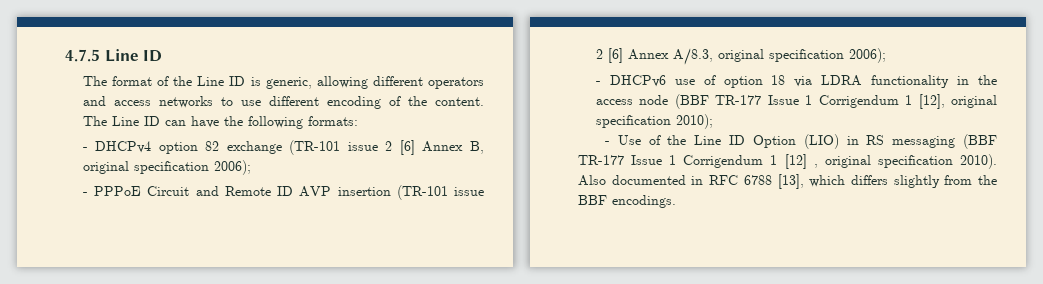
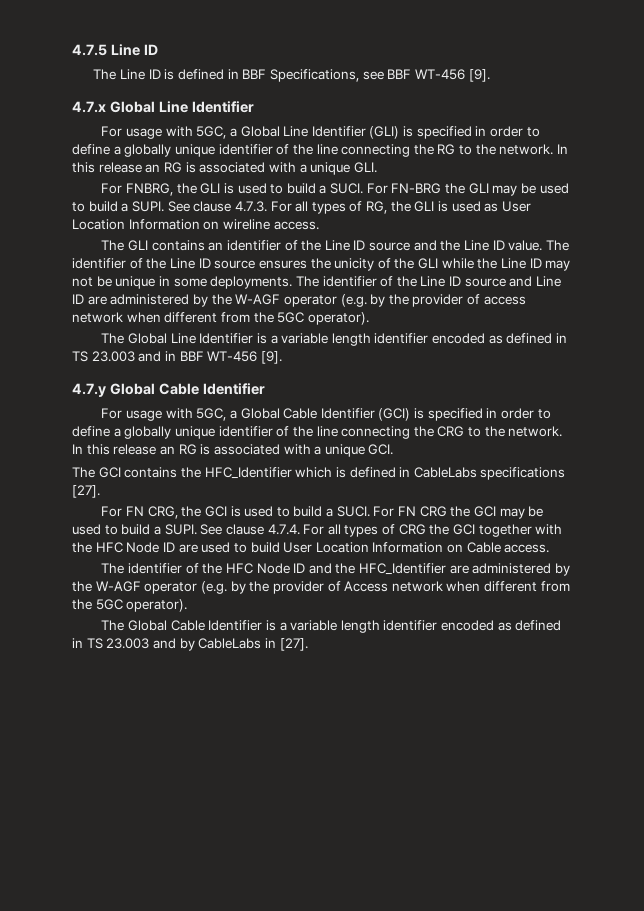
- The format of the Line ID is generic, allowing different operators and access networks to use different encoding of the content. The Line ID can have the following formats:
- - DHCPv4 option 82 exchange (TR-101 issue 2 [6] Annex B, original specification 2006);
- - PPPoE Circuit and Remote ID AVP insertion (TR-101 issue 2 [6] Annex A/8.3, original specification 2006);
- - DHCPv6 use of option 18 via LDRA functionality in the access node (BBF TR-177 Issue 1 Corrigendum 1 [12], original specification 2010);
- - Use of the Line ID Option (LIO) in RS messaging (BBF TR-177 Issue 1 Corrigendum 1 [12] , original specification 2010). Also documented in RFC 6788 [13], which differs slightly from the BBF encodings.
+ The Line ID is defined in BBF Specifications, see BBF WT-456 [9].
+ 4.7.x Global Line Identifier
+ For usage with 5GC, a Global Line Identifier (GLI) is specified in order to define a globally unique identifier of the line connecting the RG to the network. In this release an RG is associated with a unique GLI.
+ For FNBRG, the GLI is used to build a SUCI. For FN-BRG the GLI may be used to build a SUPI. See clause 4.7.3. For all types of RG, the GLI is used as User Location Information on wireline access.
+ The GLI contains an identifier of the Line ID source and the Line ID value. The identifier of the Line ID source ensures the unicity of the GLI while the Line ID may not be unique in some deployments. The identifier of the Line ID source and Line ID are administered by the W-AGF operator (e.g. by the provider of access network when different from the 5GC operator).
+ The Global Line Identifier is a variable length identifier encoded as defined in TS 23.003 and in BBF WT-456 [9].
+ 4.7.y Global Cable Identifier
+ For usage with 5GC, a Global Cable Identifier (GCI) is specified in order to define a globally unique identifier of the line connecting the CRG to the network. In this release an RG is associated with a unique GCI.
+ The GCI contains the HFC_Identifier which is defined in CableLabs specifications [27].
+ For FN CRG, the GCI is used to build a SUCI. For FN CRG the GCI may be used to build a SUPI. See clause 4.7.4. For all types of CRG the GCI together with the HFC Node ID are used to build User Location Information on Cable access.
+ The identifier of the HFC Node ID and the HFC_Identifier are administered by the W-AGF operator (e.g. by the provider of Access network when different from the 5GC operator).
+ The Global Cable Identifier is a variable length identifier encoded as defined in TS 23.003 and by CableLabs in [27].

